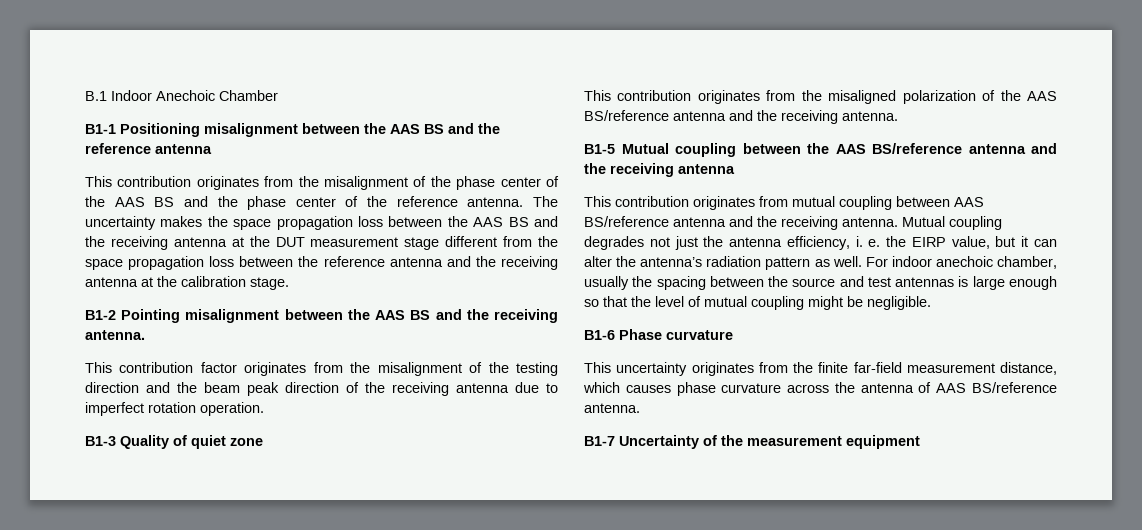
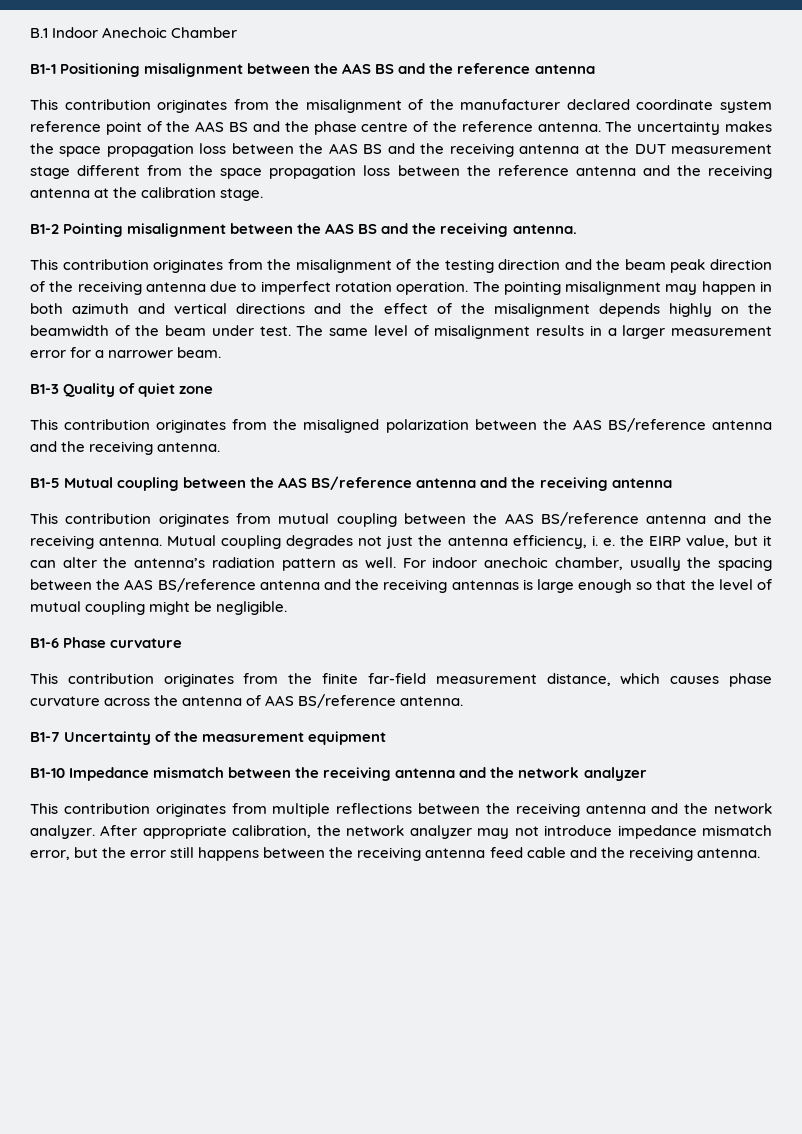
- This contribution originates from the misalignment of the phase center of the AAS BS and the phase center of the reference antenna.
+ This contribution originates from the misalignment of the manufacturer declared coordinate system reference point of the AAS BS and the phase centre of the reference antenna.
- This contribution factor originates from the misalignment of the testing direction and the beam peak direction of the receiving antenna due to imperfect rotation operation.
+ This contribution originates from the misalignment of the testing direction and the beam peak direction of the receiving antenna due to imperfect rotation operation. The pointing misalignment may happen in both azimuth and vertical directions and the effect of the misalignment depends highly on the beamwidth of the beam under test. The same level of misalignment results in a larger measurement error for a narrower beam.
- This contribution originates from the misaligned polarization of the AAS BS/reference antenna and the receiving antenna.
+ This contribution originates from the misaligned polarization between the AAS BS/reference antenna and the receiving antenna.
- This contribution originates from mutual coupling between AAS BS/reference antenna and the receiving antenna.
+ This contribution originates from mutual coupling between the AAS BS/reference antenna and the receiving antenna.
- For indoor anechoic chamber, usually the spacing between the source and test antennas is large enough so that the level of mutual coupling might be negligible.
+ For indoor anechoic chamber, usually the spacing between the AAS BS/reference antenna and the receiving antennas is large enough so that the level of mutual coupling might be negligible.
- This uncertainty originates from the finite far-field measurement distance, which causes phase curvature across the antenna of AAS BS/reference antenna.
+ This contribution originates from the finite far-field measurement distance, which causes phase curvature across the antenna of AAS BS/reference antenna.
+ B1-10 Impedance mismatch between the receiving antenna and the network analyzer
+ This contribution originates from multiple reflections between the receiving antenna and the network analyzer. After appropriate calibration, the network analyzer may not introduce impedance mismatch error, but the error still happens between the receiving antenna feed cable and the receiving antenna.

